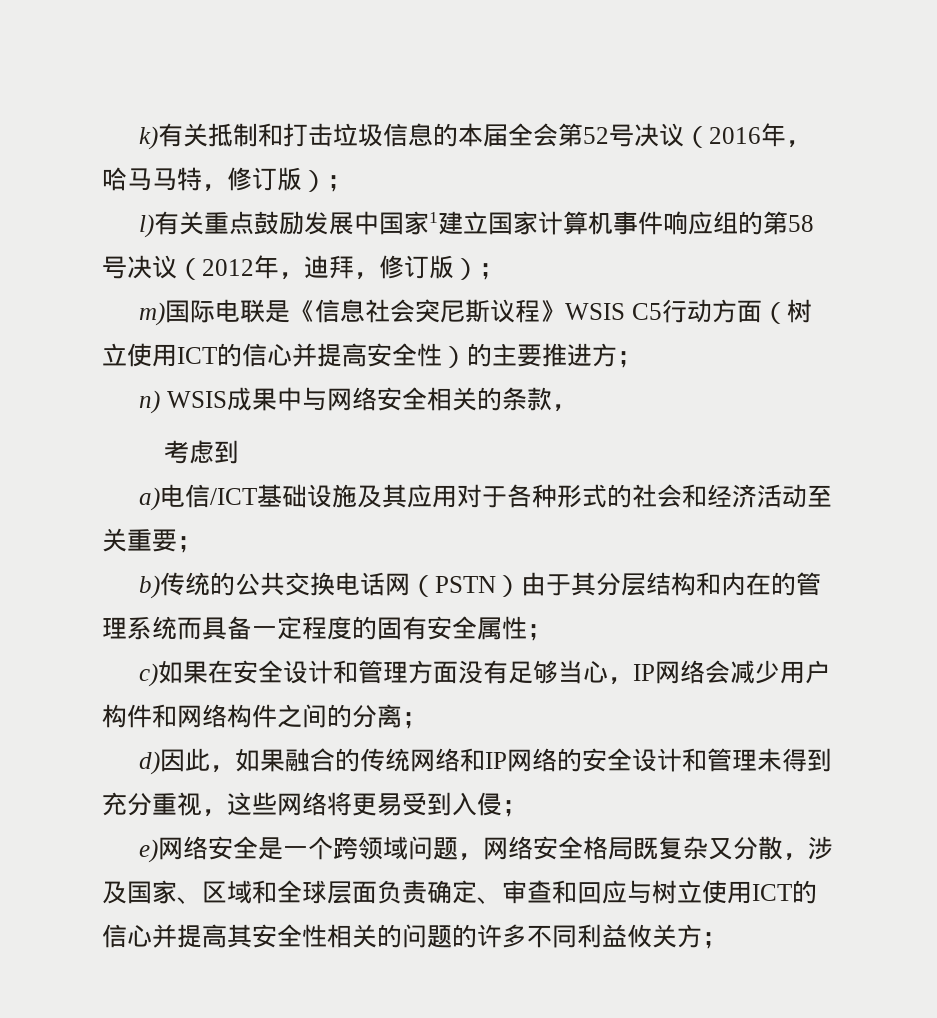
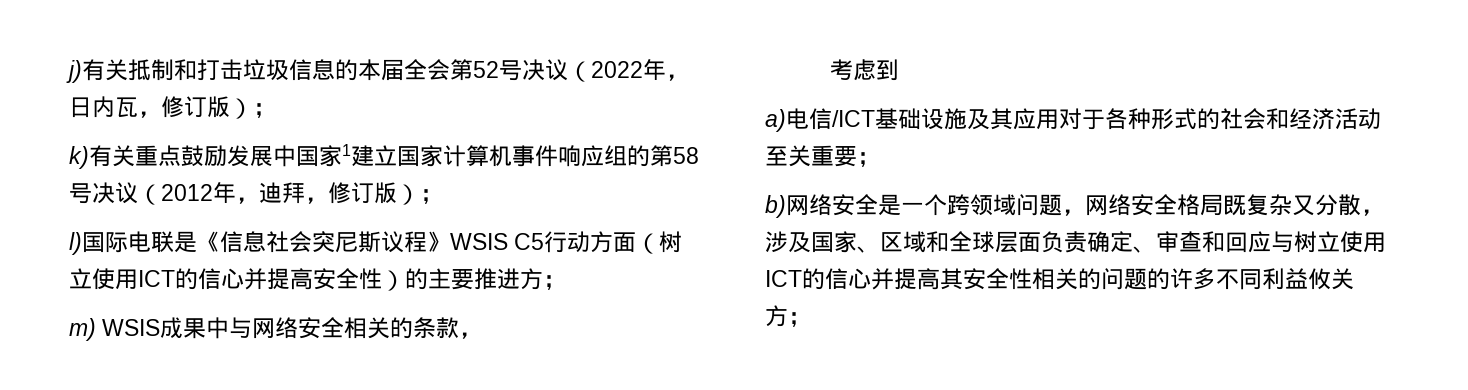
- k)有关抵制和打击垃圾信息的本届全会第52号决议（2016年，哈马马特，修订版）；
- l)有关重点鼓励发展中国家1建立国家计算机事件响应组的第58号决议（2012年，迪拜，修订版）；
+ j)有关抵制和打击垃圾信息的本届全会第52号决议（2022年，日内瓦，修订版）；
+ k)有关重点鼓励发展中国家1建立国家计算机事件响应组的第58号决议（2012年，迪拜，修订版）；
- m)国际电联是《信息社会突尼斯议程》WSIS C5行动方面（树立使用ICT的信心并提高安全性）的主要推进方；
+ l)国际电联是《信息社会突尼斯议程》WSIS C5行动方面（树立使用ICT的信心并提高安全性）的主要推进方；
- n) WSIS成果中与网络安全相关的条款，
+ m) WSIS成果中与网络安全相关的条款，
- b)传统的公共交换电话网（PSTN）由于其分层结构和内在的管理系统而具备一定程度的固有安全属性；
- c)如果在安全设计和管理方面没有足够当心，IP网络会减少用户构件和网络构件之间的分离；
- d)因此，如果融合的传统网络和IP网络的安全设计和管理未得到充分重视，这些网络将更易受到入侵；
- e)网络安全是一个跨领域问题，网络安全格局既复杂又分散，涉及国家、区域和全球层面负责确定、审查和回应与树立使用ICT的信心并提高其安全性相关的问题的许多不同利益攸关方；
+ b)网络安全是一个跨领域问题，网络安全格局既复杂又分散，涉及国家、区域和全球层面负责确定、审查和回应与树立使用ICT的信心并提高其安全性相关的问题的许多不同利益攸关方；

